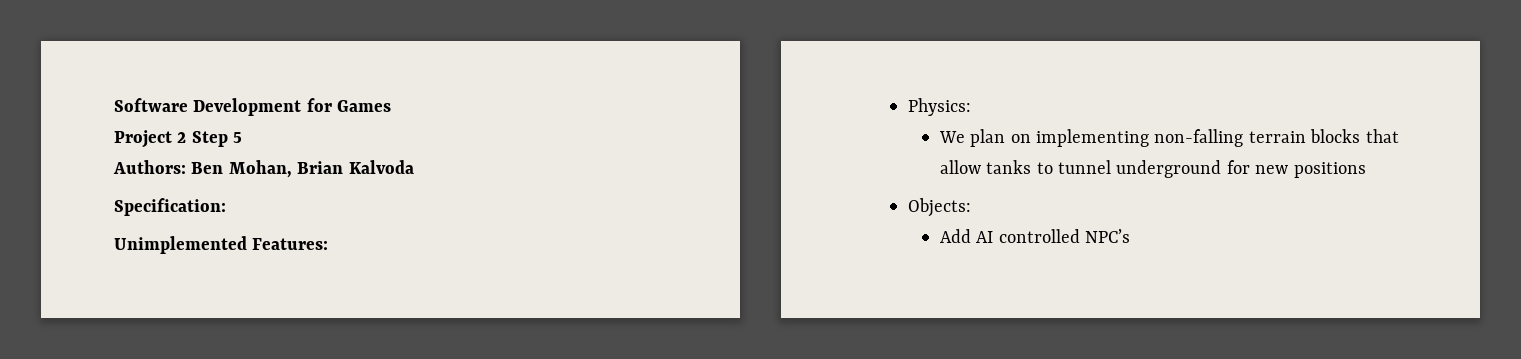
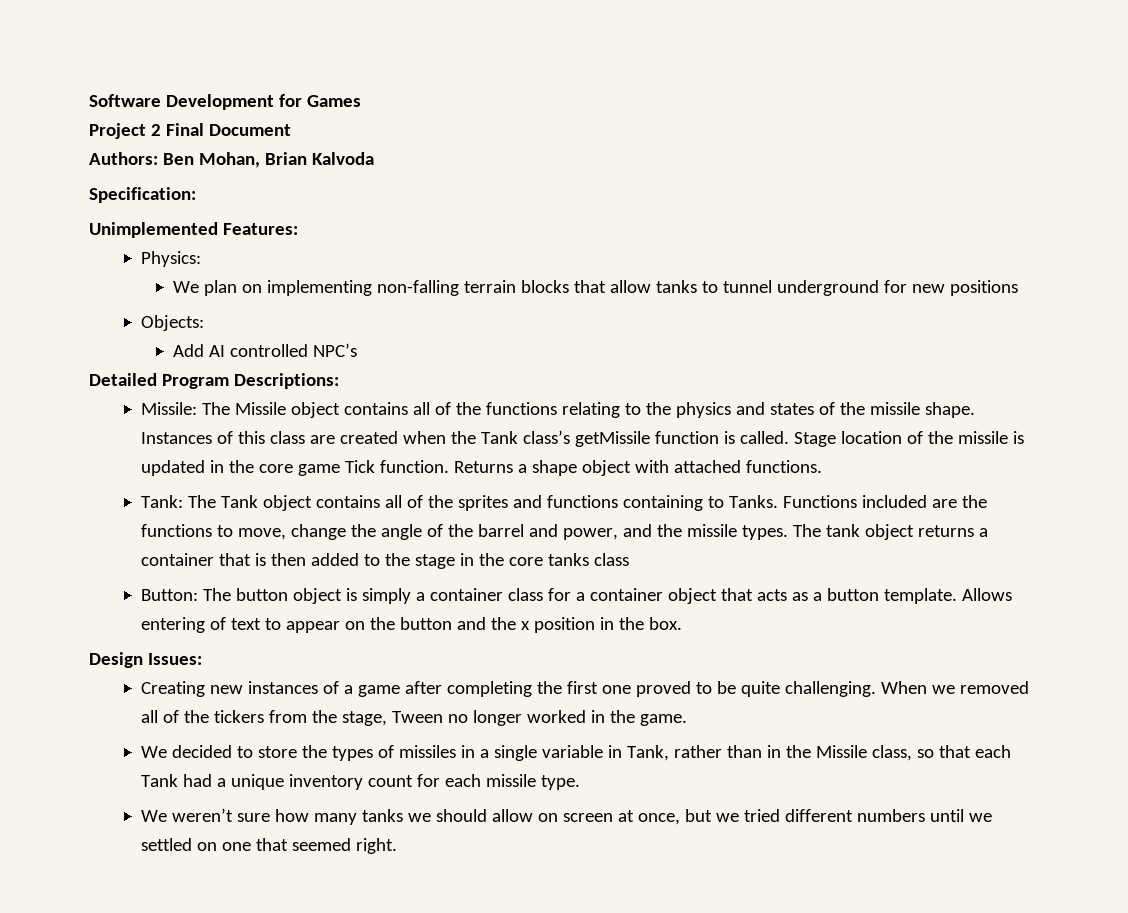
- Project 2 Step 5
+ Project 2 Final Document
+ Detailed Program Descriptions:
+ Missile: The Missile object contains all of the functions relating to the physics and states of the missile shape. Instances of this class are created when the Tank class’s getMissile function is called. Stage location of the missile is updated in the core game Tick function. Returns a shape object with attached functions.
+ Tank: The Tank object contains all of the sprites and functions containing to Tanks. Functions included are the functions to move, change the angle of the barrel and power, and the missile types. The tank object returns a container that is then added to the stage in the core tanks class
+ Button: The button object is simply a container class for a container object that acts as a button template. Allows entering of text to appear on the button and the x position in the box.
+ Design Issues:
+ Creating new instances of a game after completing the first one proved to be quite challenging. When we removed all of the tickers from the stage, Tween no longer worked in the game.
+ We decided to store the types of missiles in a single variable in Tank, rather than in the Missile class, so that each Tank had a unique inventory count for each missile type.
+ We weren’t sure how many tanks we should allow on screen at once, but we tried different numbers until we settled on one that seemed right.

